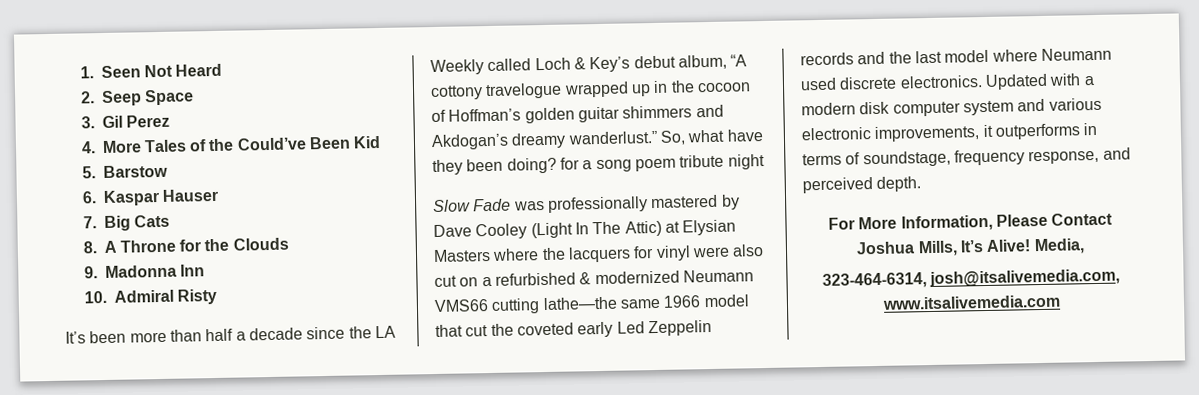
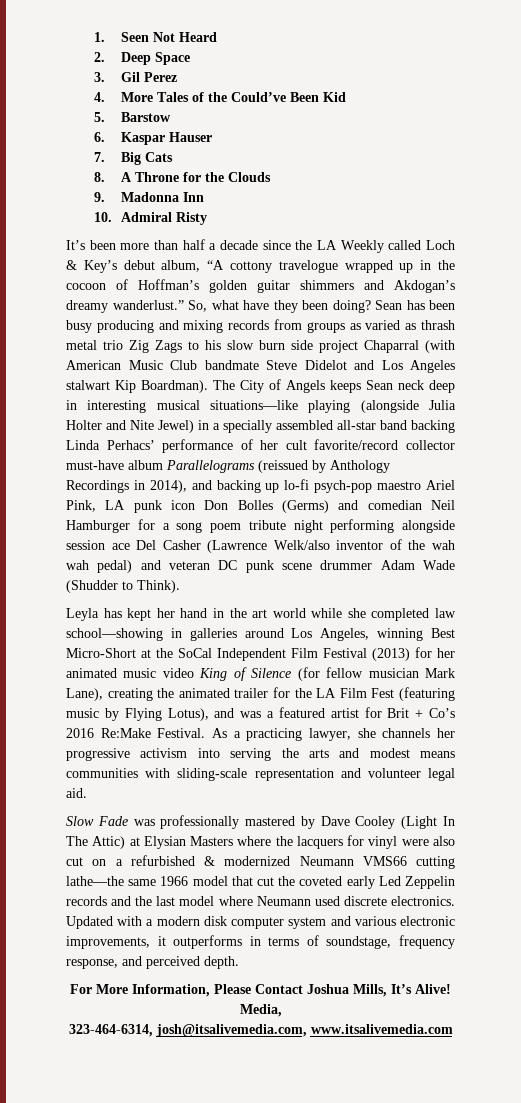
- 2. Seep Space
+ 2. Deep Space
- So, what have they been doing? for a song poem tribute night
+ So, what have they been doing? Sean has been busy producing and mixing records from groups as varied as thrash metal trio Zig Zags to his slow burn side project Chaparral (with American Music Club bandmate Steve Didelot and Los Angeles stalwart Kip Boardman). The City of Angels keeps Sean neck deep in interesting musical situations—like playing (alongside Julia Holter and Nite Jewel) in a specially assembled all-star band backing Linda Perhacs’ performance of her cult favorite/record collector must-have album Parallelograms (reissued by Anthology Recordings in 2014), and backing up lo-fi psych-pop maestro Ariel Pink, LA punk icon Don Bolles (Germs) and comedian Neil Hamburger for a song poem tribute night performing alongside session ace Del Casher (Lawrence Welk/also inventor of the wah wah pedal) and veteran DC punk scene drummer Adam Wade (Shudder to Think).
+ Leyla has kept her hand in the art world while she completed law school—showing in galleries around Los Angeles, winning Best Micro-Short at the SoCal Independent Film Festival (2013) for her animated music video King of Silence (for fellow musician Mark Lane), creating the animated trailer for the LA Film Fest (featuring music by Flying Lotus), and was a featured artist for Brit + Co’s 2016 Re:Make Festival. As a practicing lawyer, she channels her progressive activism into serving the arts and modest means communities with sliding-scale representation and volunteer legal aid.

